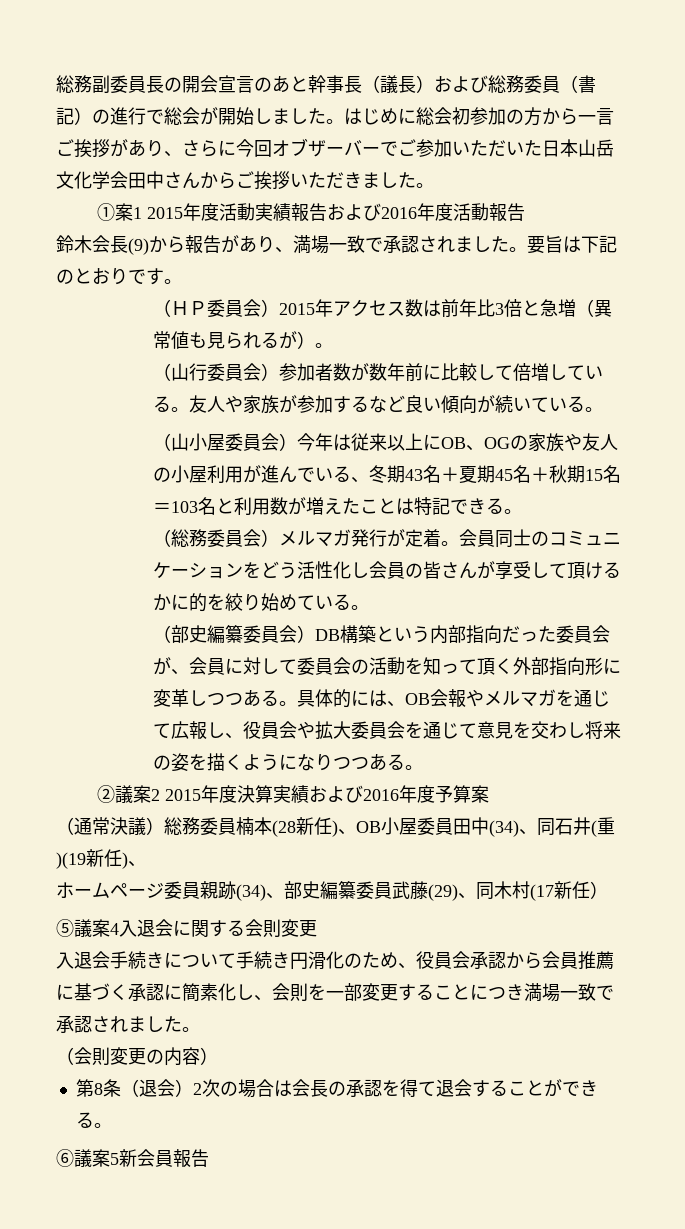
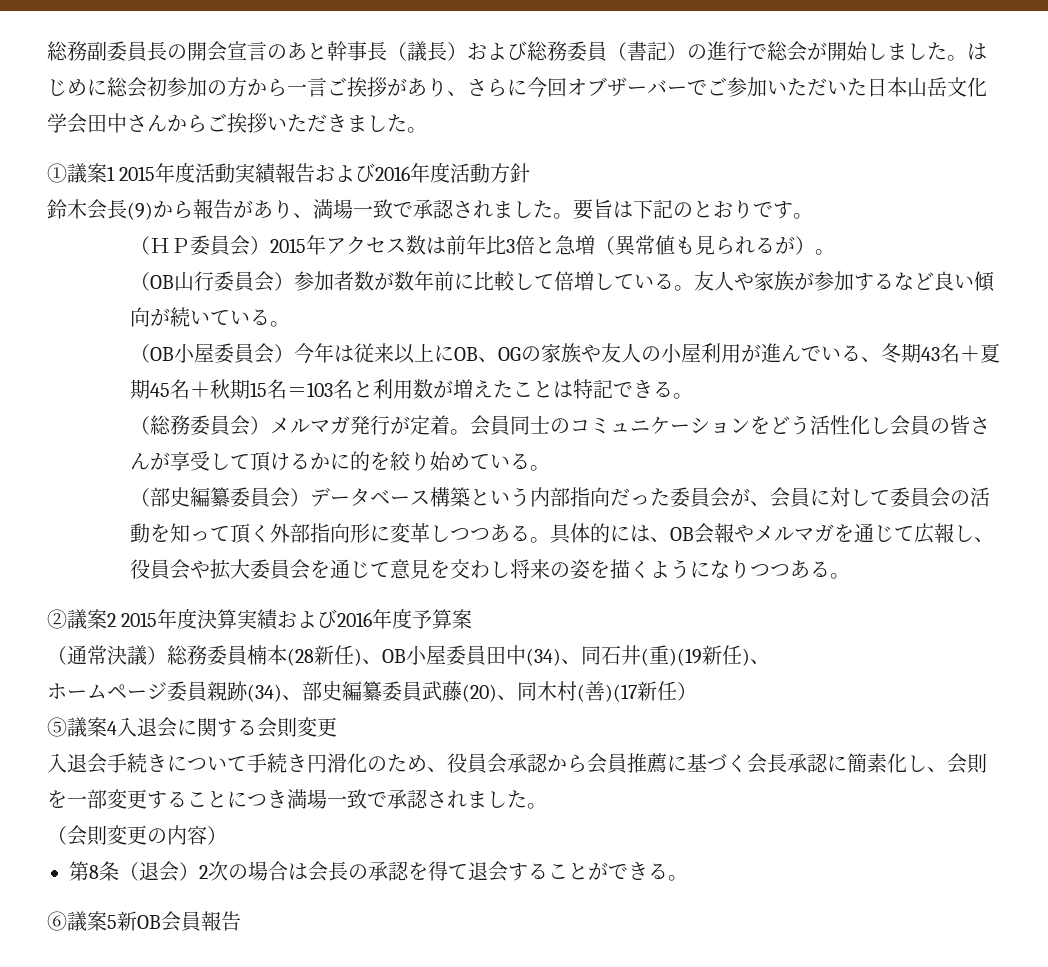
- ①案1 2015年度活動実績報告および2016年度活動報告
+ ①議案1 2015年度活動実績報告および2016年度活動方針
- （山行委員会）参加者数が数年前に比較して倍増している。
+ （OB山行委員会）参加者数が数年前に比較して倍増している。
- （山小屋委員会）今年は従来以上にOB、OGの家族や友人の小屋利用が進んでいる、冬期43名＋夏期45名＋秋期15名＝103名と利用数が増えたことは特記できる。
+ （OB小屋委員会）今年は従来以上にOB、OGの家族や友人の小屋利用が進んでいる、冬期43名＋夏期45名＋秋期15名＝103名と利用数が増えたことは特記できる。
- （部史編纂委員会）DB構築という内部指向だった委員会が、会員に対して委員会の活動を知って頂く外部指向形に変革しつつある。
+ （部史編纂委員会）データベース構築という内部指向だった委員会が、会員に対して委員会の活動を知って頂く外部指向形に変革しつつある。
- ホームページ委員親跡(34)、部史編纂委員武藤(29)、同木村(17新任）
+ ホームページ委員親跡(34)、部史編纂委員武藤(20)、同木村(善)(17新任）
- 入退会手続きについて手続き円滑化のため、役員会承認から会員推薦に基づく承認に簡素化し、会則を一部変更することにつき満場一致で承認されました。
+ 入退会手続きについて手続き円滑化のため、役員会承認から会員推薦に基づく会長承認に簡素化し、会則を一部変更することにつき満場一致で承認されました。
- ⑥議案5新会員報告
+ ⑥議案5新OB会員報告

